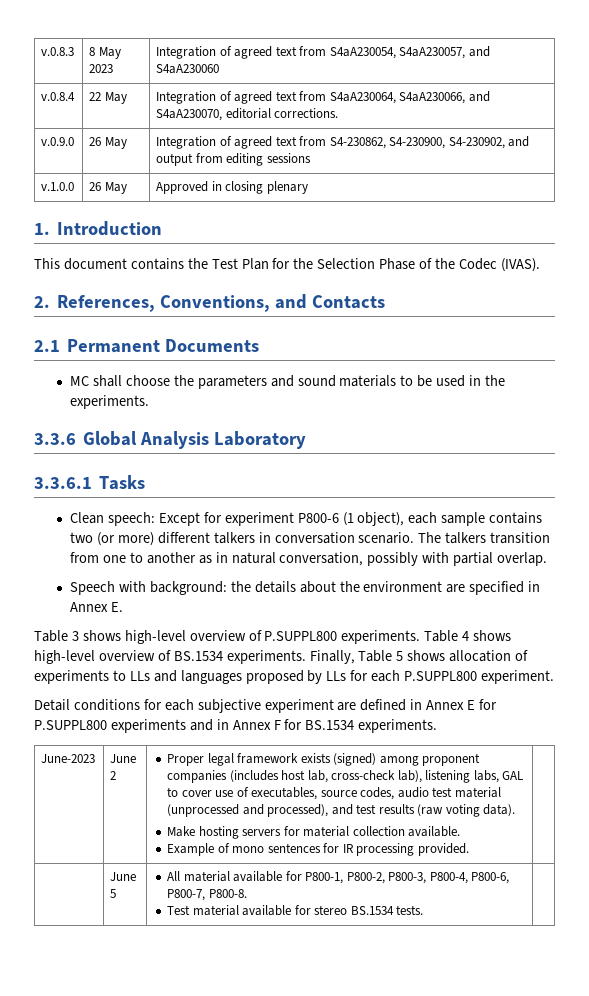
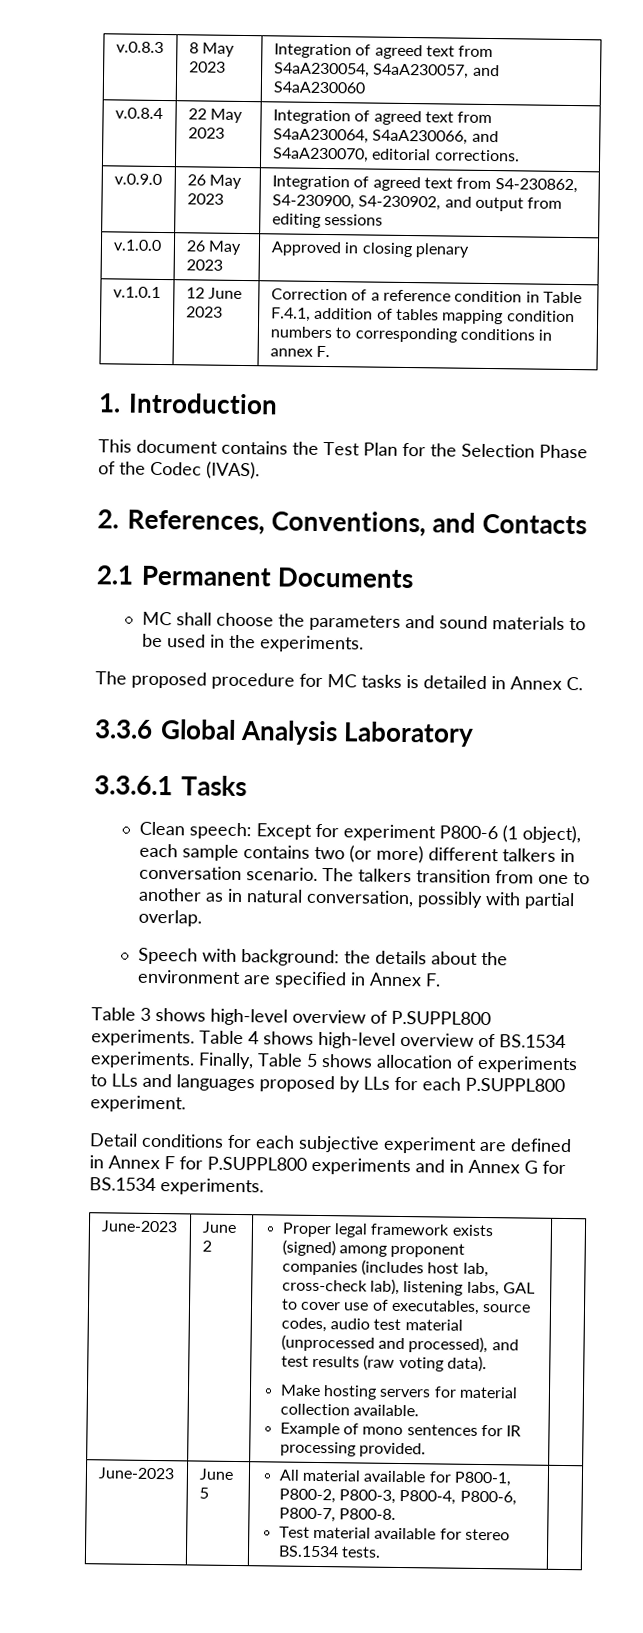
- v.0.8.4 | 22 May | Integration of agreed text from S4aA230064, S4aA230066, and S4aA230070, editorial corrections.
+ v.0.8.4 | 22 May 2023 | Integration of agreed text from S4aA230064, S4aA230066, and S4aA230070, editorial corrections.
- v.0.9.0 | 26 May | Integration of agreed text from S4-230862, S4-230900, S4-230902, and output from editing sessions
+ v.0.9.0 | 26 May 2023 | Integration of agreed text from S4-230862, S4-230900, S4-230902, and output from editing sessions
- v.1.0.0 | 26 May | Approved in closing plenary
+ v.1.0.0 | 26 May 2023 | Approved in closing plenary
+ v.1.0.1 | 12 June 2023 | Correction of a reference condition in Table F.4.1, addition of tables mapping condition numbers to corresponding conditions in annex F.
+ The proposed procedure for MC tasks is detailed in Annex C.
- Speech with background: the details about the environment are specified in Annex E.
+ Speech with background: the details about the environment are specified in Annex F.
- Detail conditions for each subjective experiment are defined in Annex E for P.SUPPL800 experiments and in Annex F for BS.1534 experiments.
+ Detail conditions for each subjective experiment are defined in Annex F for P.SUPPL800 experiments and in Annex G for BS.1534 experiments.
- | June 5 | All material available for P800-1, P800-2, P800-3, P800-4, P800-6, P800-7, P800-8.
+ June-2023 | June 5 | All material available for P800-1, P800-2, P800-3, P800-4, P800-6, P800-7, P800-8.

